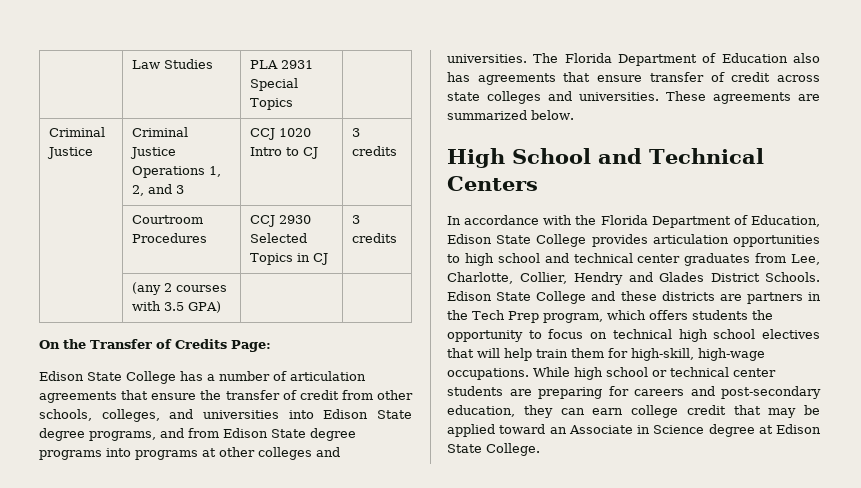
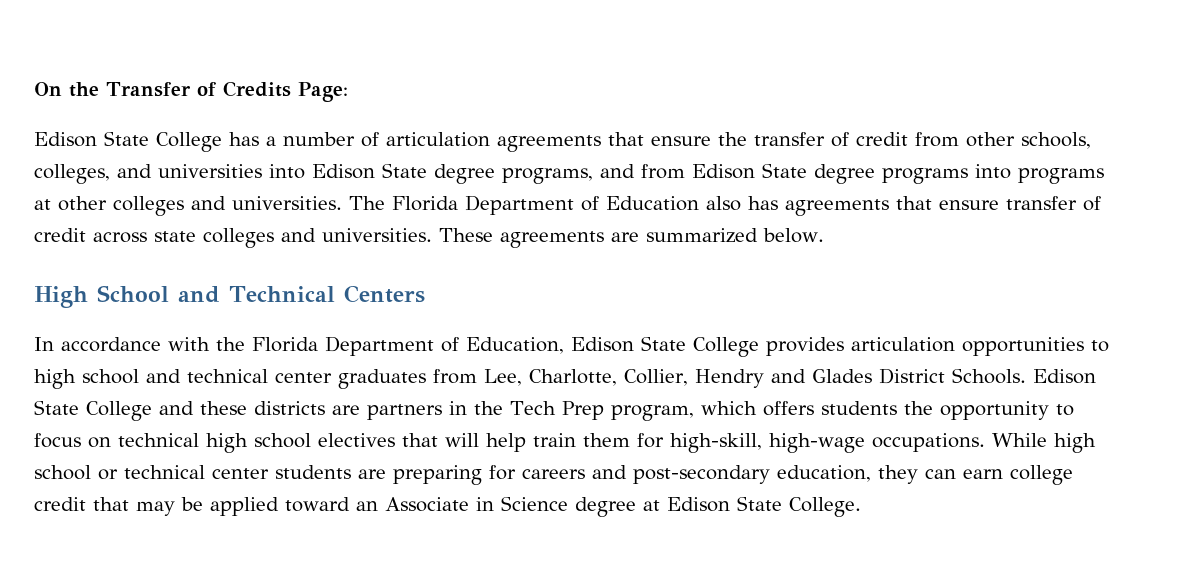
- | Law Studies | PLA 2931 Special Topics |
- Criminal Justice | Criminal Justice Operations 1, 2, and 3 | CCJ 1020 Intro to CJ | 3 credits
- | Courtroom Procedures | CCJ 2930 Selected Topics in CJ | 3 credits
- | (any 2 courses with 3.5 GPA) | |

